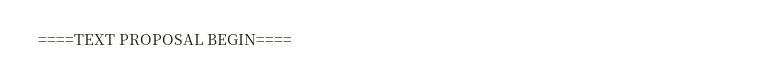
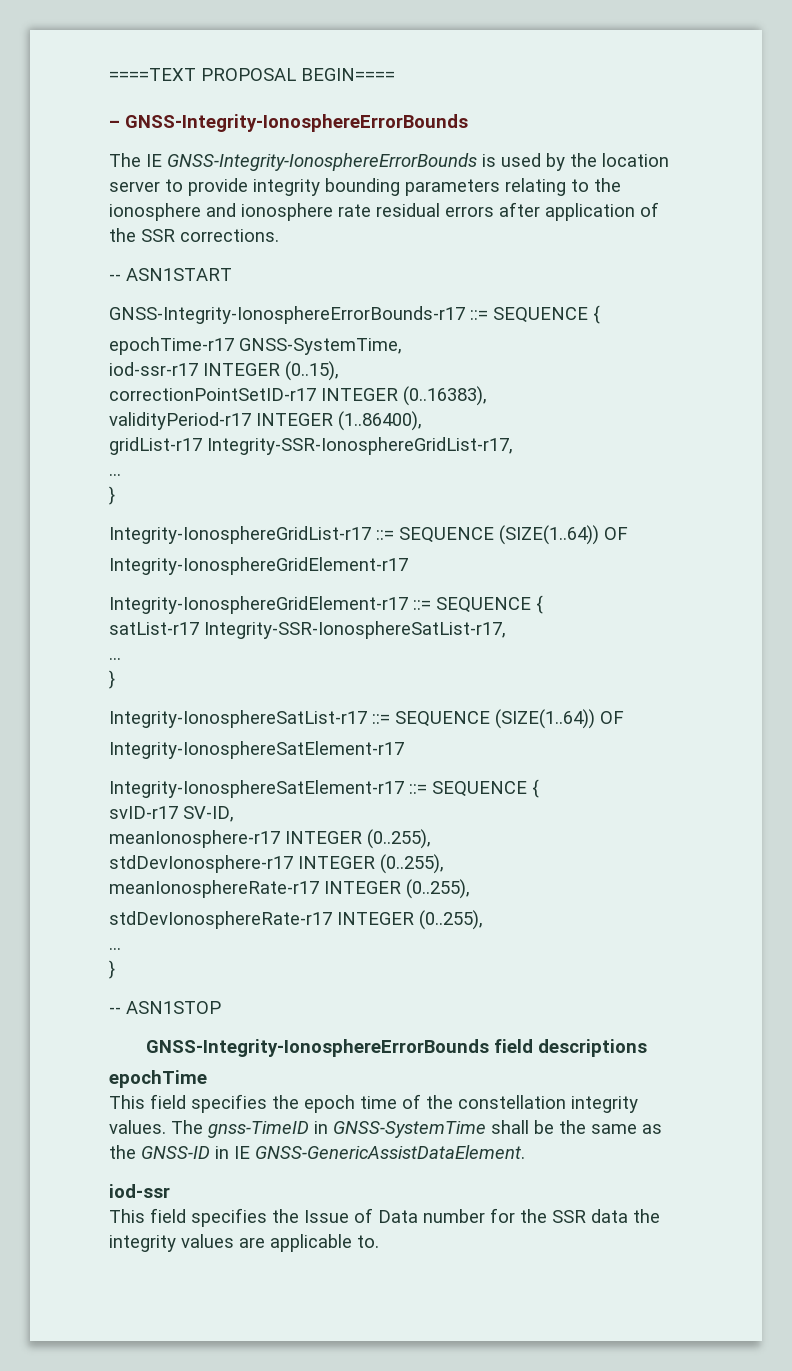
+ – GNSS-Integrity-IonosphereErrorBounds
+ The IE GNSS-Integrity-IonosphereErrorBounds is used by the location server to provide integrity bounding parameters relating to the ionosphere and ionosphere rate residual errors after application of the SSR corrections.
+ -- ASN1START
+ GNSS-Integrity-IonosphereErrorBounds-r17 ::= SEQUENCE {
+ epochTime-r17 GNSS-SystemTime,
+ iod-ssr-r17 INTEGER (0..15),
+ correctionPointSetID-r17 INTEGER (0..16383),
+ validityPeriod-r17 INTEGER (1..86400),
+ gridList-r17 Integrity-SSR-IonosphereGridList-r17,
+ ...
+ }
+ Integrity-IonosphereGridList-r17 ::= SEQUENCE (SIZE(1..64)) OF
+ Integrity-IonosphereGridElement-r17
+ Integrity-IonosphereGridElement-r17 ::= SEQUENCE {
+ satList-r17 Integrity-SSR-IonosphereSatList-r17,
+ ...
+ }
+ Integrity-IonosphereSatList-r17 ::= SEQUENCE (SIZE(1..64)) OF
+ Integrity-IonosphereSatElement-r17
+ Integrity-IonosphereSatElement-r17 ::= SEQUENCE {
+ svID-r17 SV-ID,
+ meanIonosphere-r17 INTEGER (0..255),
+ stdDevIonosphere-r17 INTEGER (0..255),
+ meanIonosphereRate-r17 INTEGER (0..255),
+ stdDevIonosphereRate-r17 INTEGER (0..255),
+ ...
+ }
+ -- ASN1STOP
+ GNSS-Integrity-IonosphereErrorBounds field descriptions
+ epochTime
+ This field specifies the epoch time of the constellation integrity values. The gnss-TimeID in GNSS-SystemTime shall be the same as the GNSS-ID in IE GNSS-GenericAssistDataElement.
+ iod-ssr
+ This field specifies the Issue of Data number for the SSR data the integrity values are applicable to.

